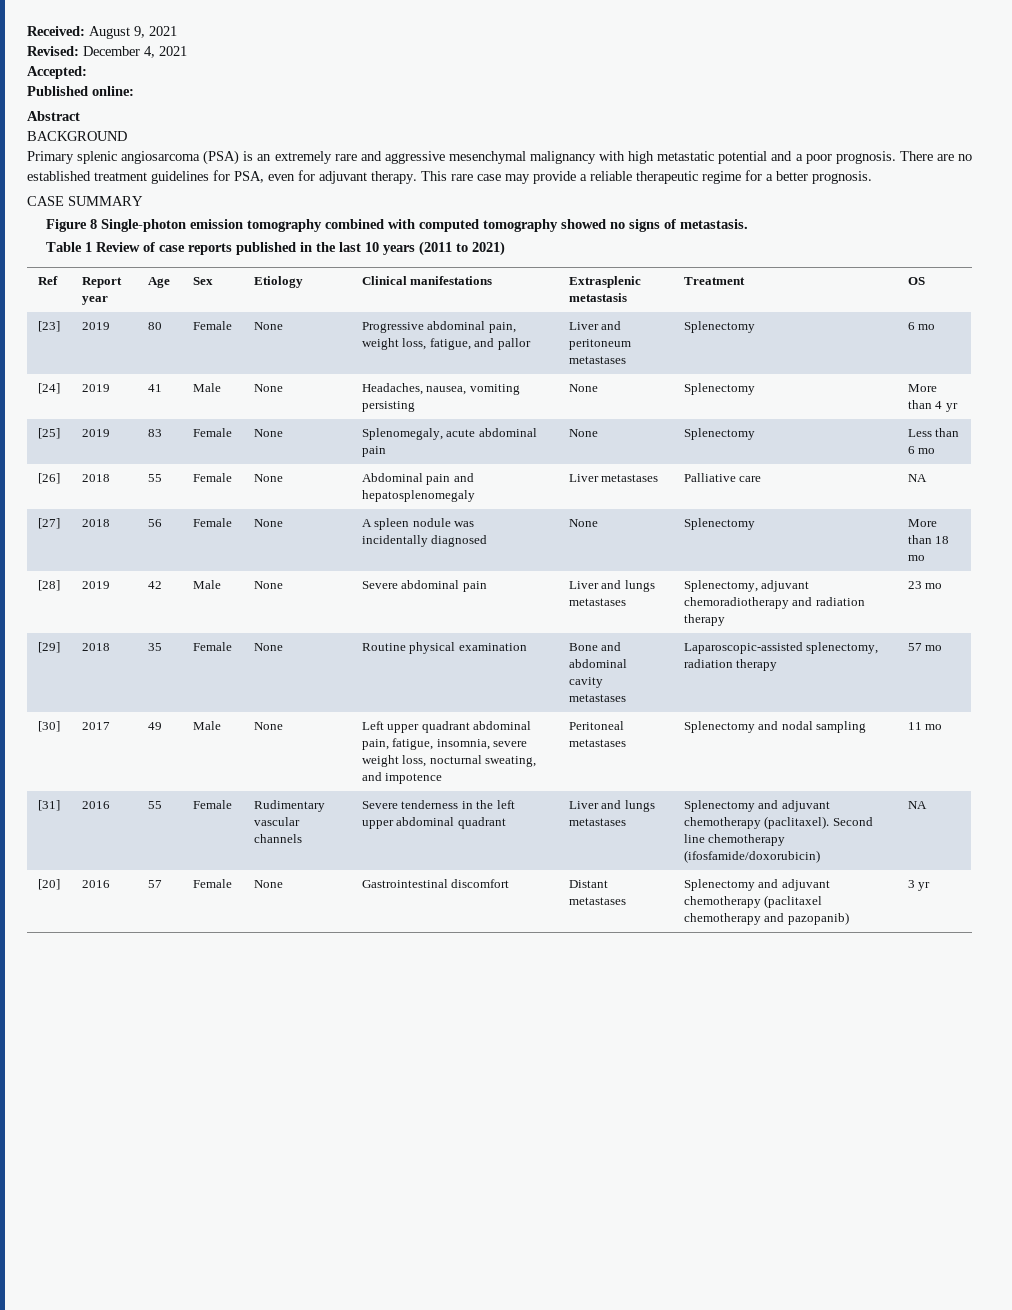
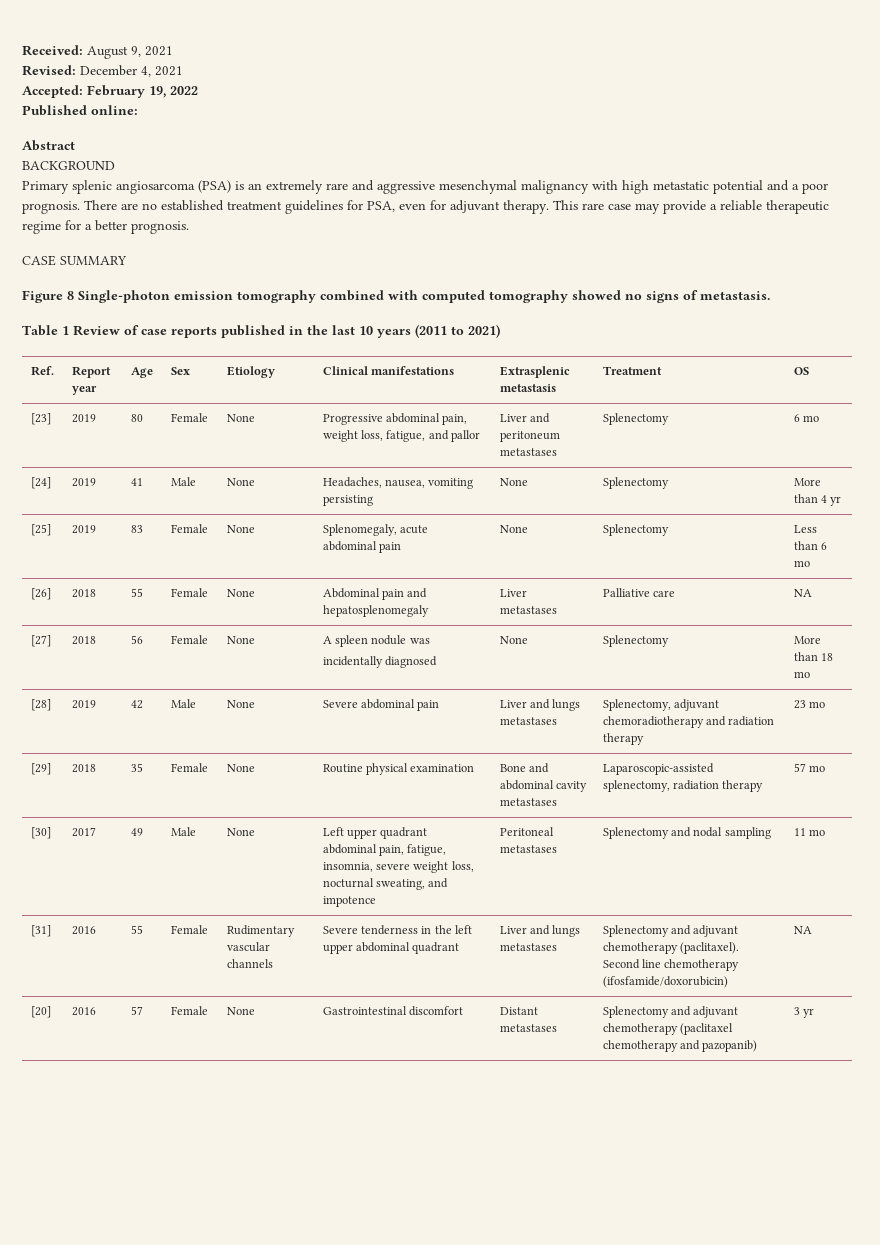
- Accepted:
+ Accepted: February 19, 2022
- Ref | Report year | Age | Sex | Etiology | Clinical manifestations | Extrasplenic metastasis | Treatment | OS
+ Ref. | Report year | Age | Sex | Etiology | Clinical manifestations | Extrasplenic metastasis | Treatment | OS

